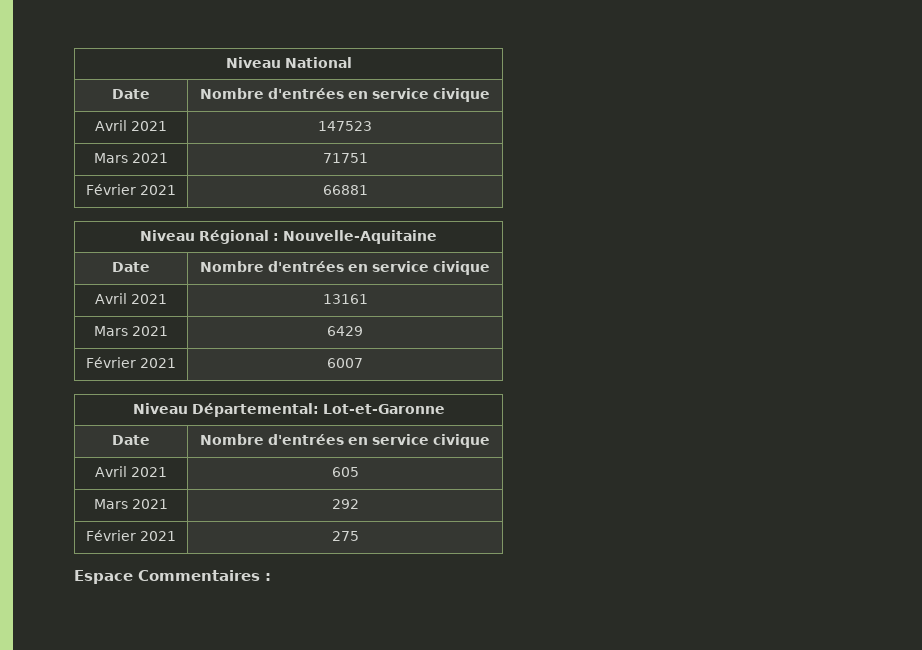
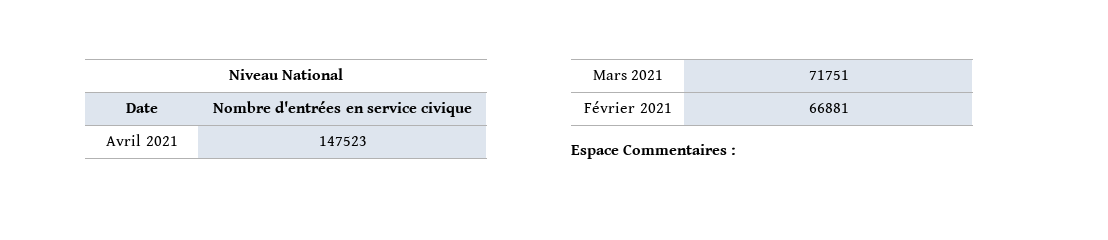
- Niveau Régional : Nouvelle-Aquitaine
- Date | Nombre d'entrées en service civique
- Avril 2021 | 13161
- Mars 2021 | 6429
- Février 2021 | 6007
- Niveau Départemental: Lot-et-Garonne
- Date | Nombre d'entrées en service civique
- Avril 2021 | 605
- Mars 2021 | 292
- Février 2021 | 275

